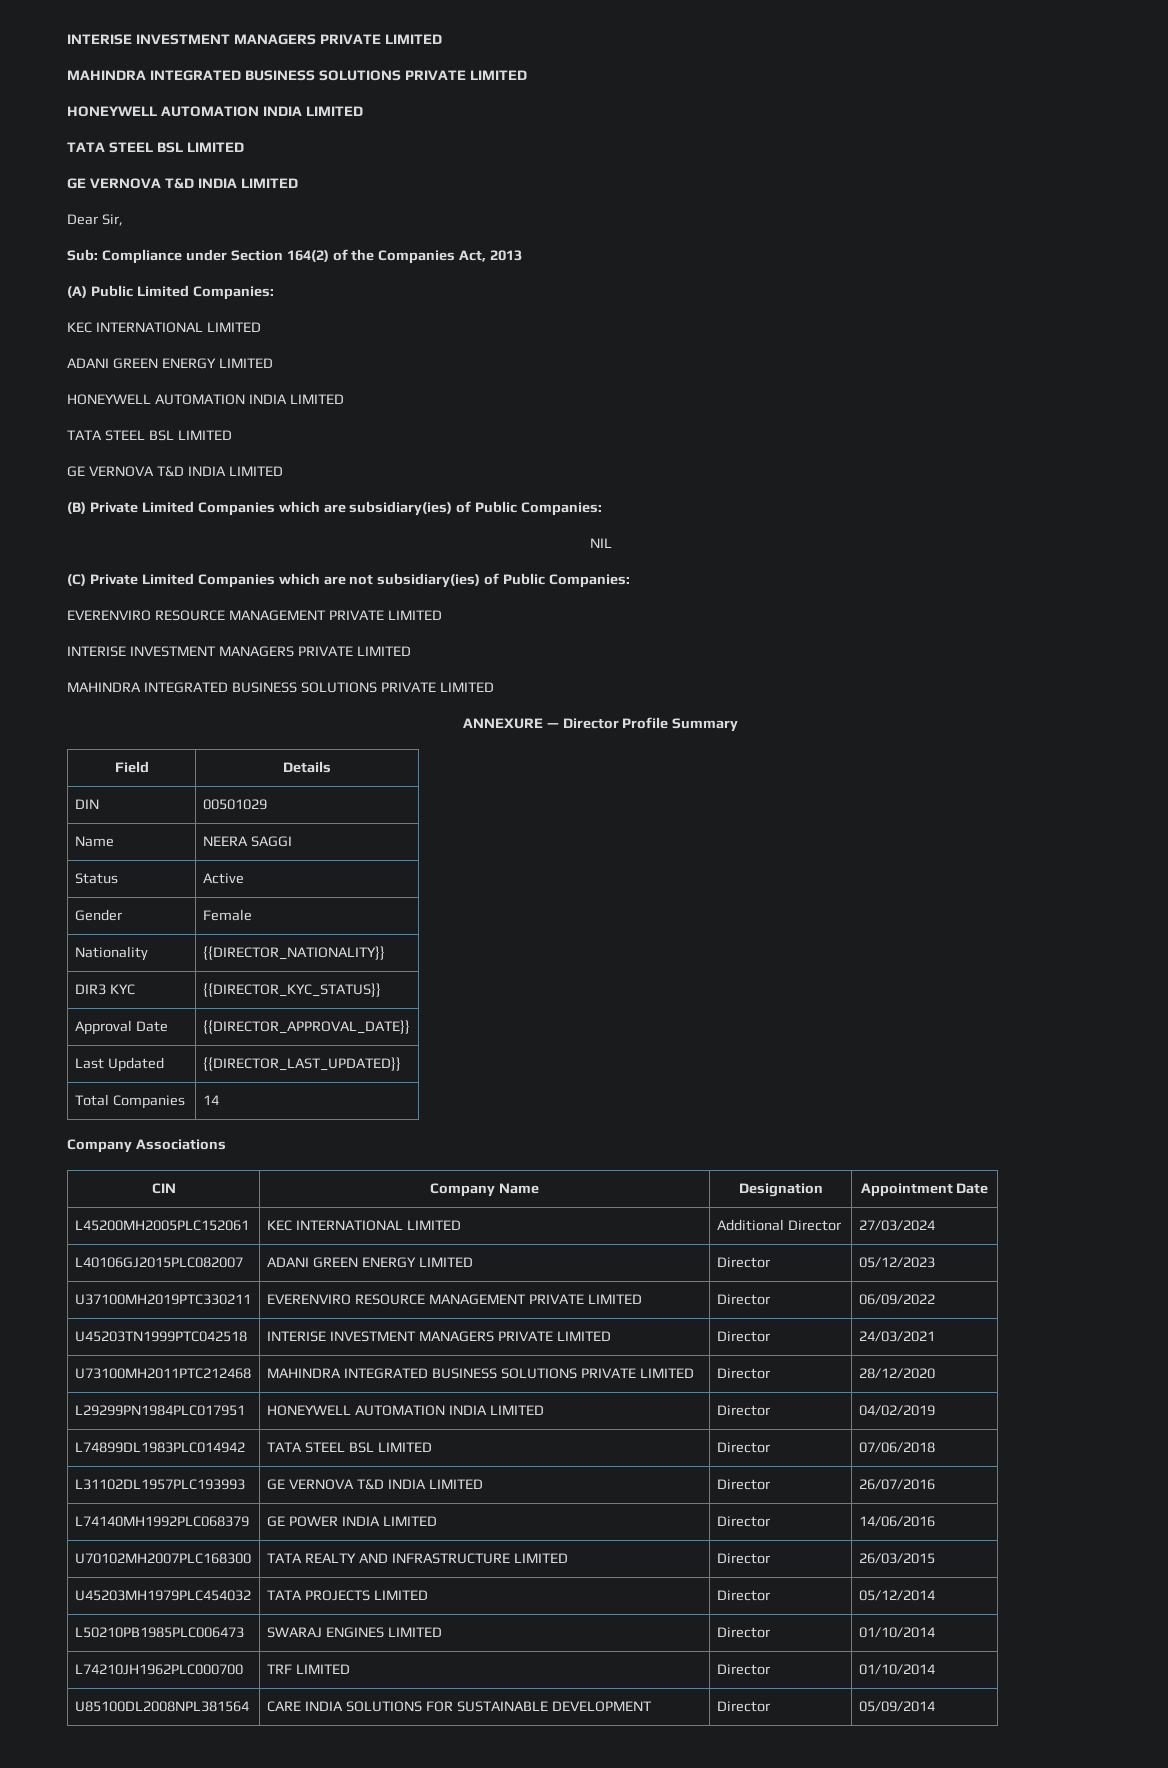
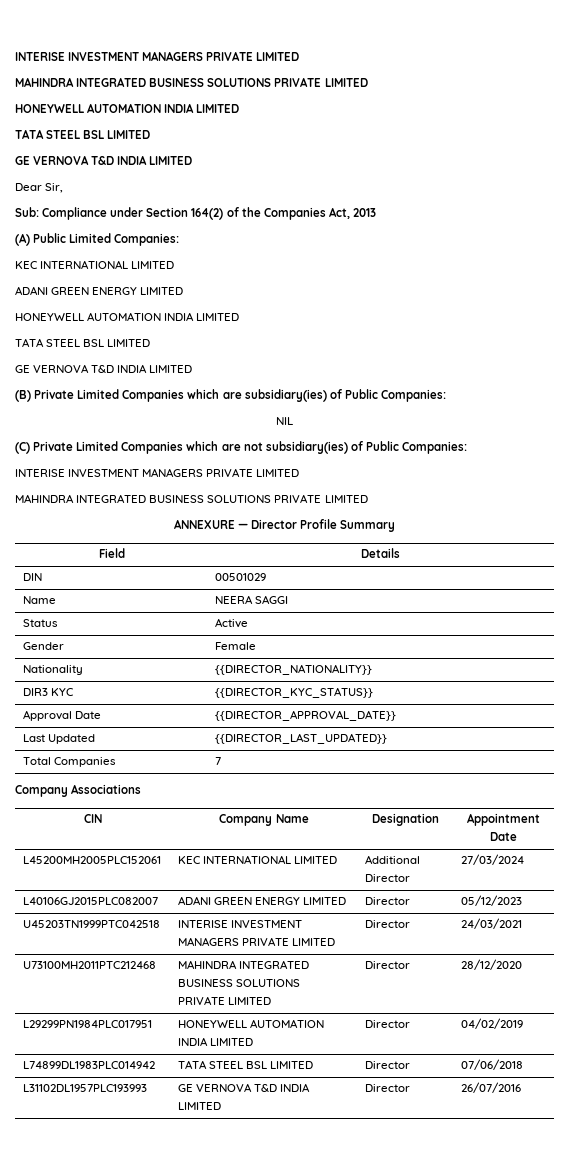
  (C) Private Limited Companies which are not subsidiary(ies) of Public Companies:
- EVERENVIRO RESOURCE MANAGEMENT PRIVATE LIMITED
- Total Companies | 14
+ Total Companies | 7
- U37100MH2019PTC330211 | EVERENVIRO RESOURCE MANAGEMENT PRIVATE LIMITED | Director | 06/09/2022
- L74140MH1992PLC068379 | GE POWER INDIA LIMITED | Director | 14/06/2016
- U70102MH2007PLC168300 | TATA REALTY AND INFRASTRUCTURE LIMITED | Director | 26/03/2015
- U45203MH1979PLC454032 | TATA PROJECTS LIMITED | Director | 05/12/2014
- L50210PB1985PLC006473 | SWARAJ ENGINES LIMITED | Director | 01/10/2014
- L74210JH1962PLC000700 | TRF LIMITED | Director | 01/10/2014
- U85100DL2008NPL381564 | CARE INDIA SOLUTIONS FOR SUSTAINABLE DEVELOPMENT | Director | 05/09/2014

